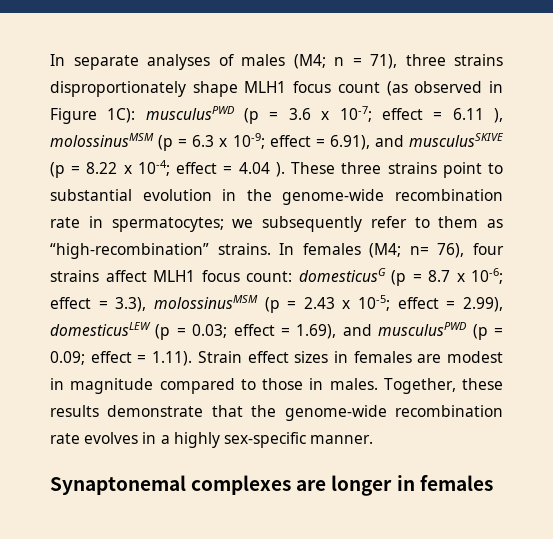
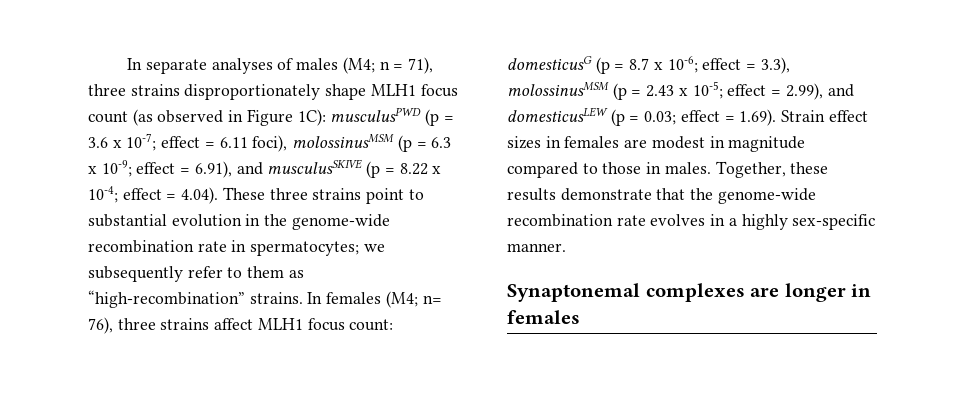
- effect = 6.11 ), molossinusMSM (p = 6.3 x 10-9;
+ effect = 6.11 foci), molossinusMSM (p = 6.3 x 10-9;
- effect = 4.04 ). These three strains point to substantial evolution in the genome-wide recombination rate in spermatocytes;
+ effect = 4.04). These three strains point to substantial evolution in the genome-wide recombination rate in spermatocytes;
- In females (M4; n= 76), four strains affect MLH1 focus count: domesticusG (p = 8.7 x 10-6; effect = 3.3), molossinusMSM (p = 2.43 x 10-5; effect = 2.99), domesticusLEW (p = 0.03; effect = 1.69), and musculusPWD (p = 0.09; effect = 1.11). Strain effect sizes in females are modest in magnitude compared to those in males.
+ In females (M4; n= 76), three strains affect MLH1 focus count: domesticusG (p = 8.7 x 10-6; effect = 3.3), molossinusMSM (p = 2.43 x 10-5; effect = 2.99), and domesticusLEW (p = 0.03; effect = 1.69). Strain effect sizes in females are modest in magnitude compared to those in males.

